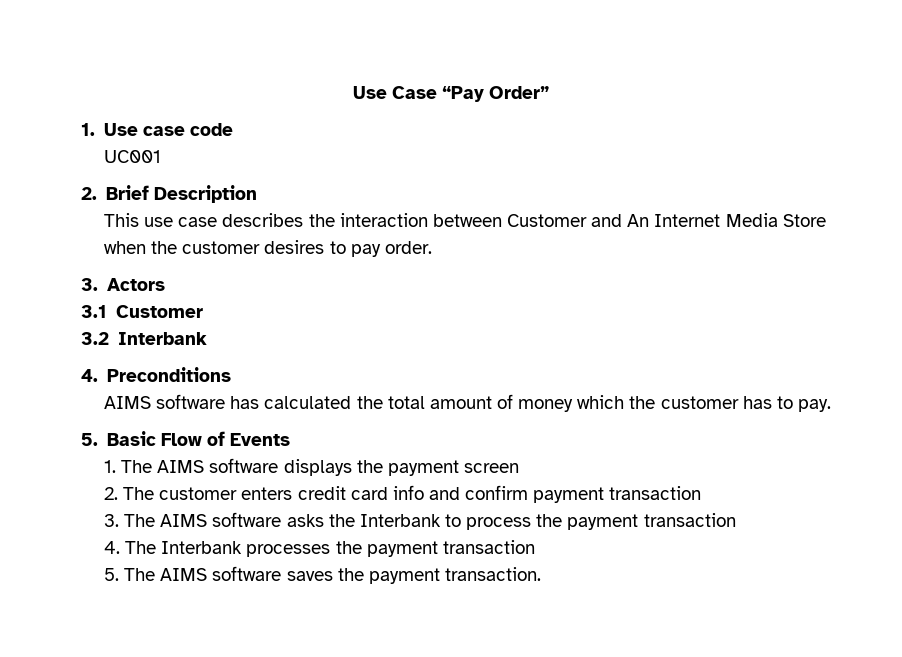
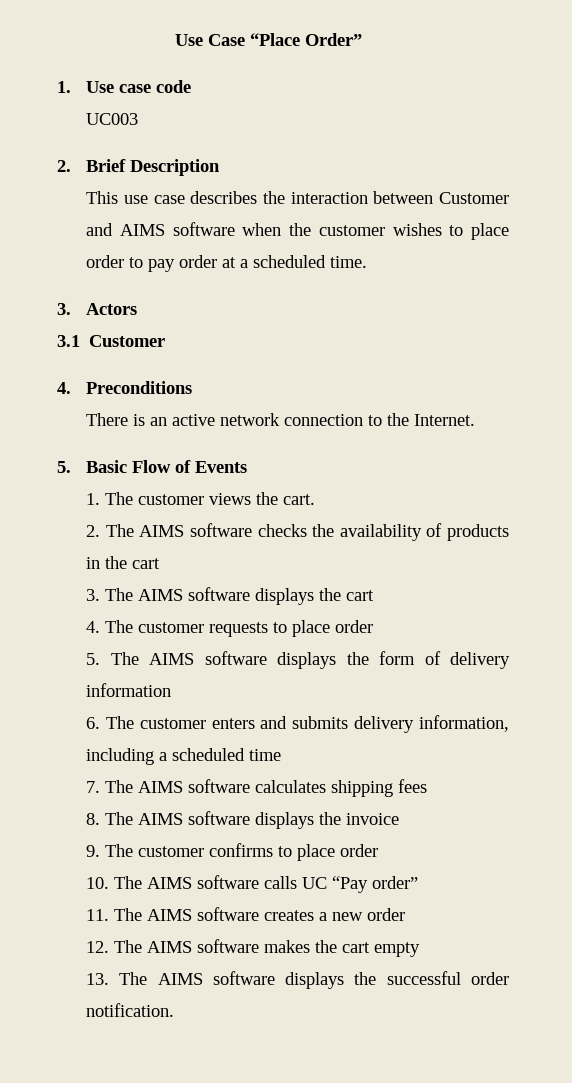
- Use Case “Pay Order”
+ Use Case “Place Order”
- UC001
+ UC003
- This use case describes the interaction between Customer and An Internet Media Store when the customer desires to pay order.
+ This use case describes the interaction between Customer and AIMS software when the customer wishes to place order to pay order at a scheduled time.
  3. Actors
  3.1 Customer
- 3.2 Interbank
  4. Preconditions
- AIMS software has calculated the total amount of money which the customer has to pay.
+ There is an active network connection to the Internet.
- 1. The AIMS software displays the payment screen
- 2. The customer enters credit card info and confirm payment transaction
- 3. The AIMS software asks the Interbank to process the payment transaction
- 4. The Interbank processes the payment transaction
- 5. The AIMS software saves the payment transaction.
+ 1. The customer views the cart.
+ 2. The AIMS software checks the availability of products in the cart
+ 3. The AIMS software displays the cart
+ 4. The customer requests to place order
+ 5. The AIMS software displays the form of delivery information
+ 6. The customer enters and submits delivery information, including a scheduled time
+ 7. The AIMS software calculates shipping fees
+ 8. The AIMS software displays the invoice
+ 9. The customer confirms to place order
+ 10. The AIMS software calls UC “Pay order”
+ 11. The AIMS software creates a new order
+ 12. The AIMS software makes the cart empty
+ 13. The AIMS software displays the successful order notification.

